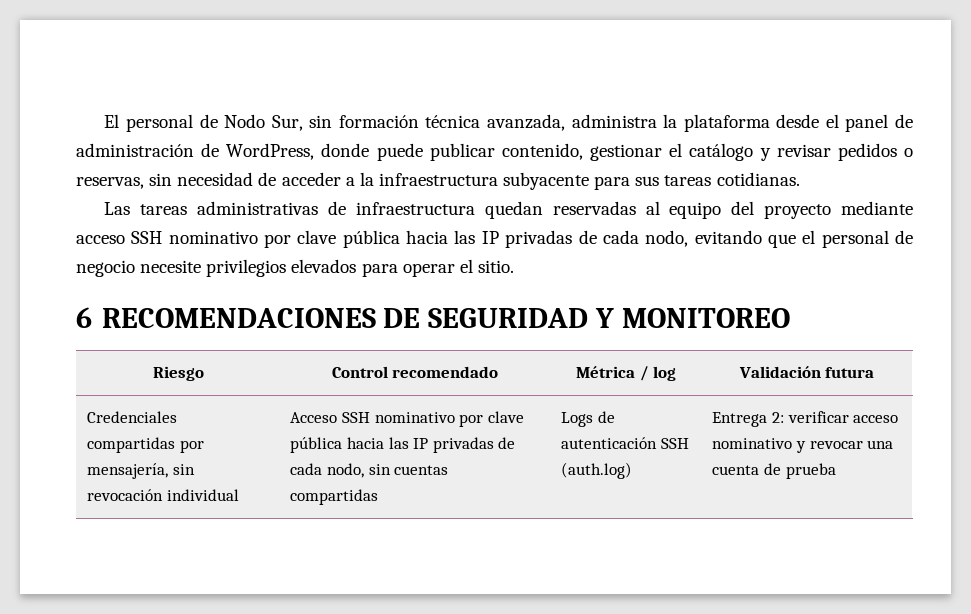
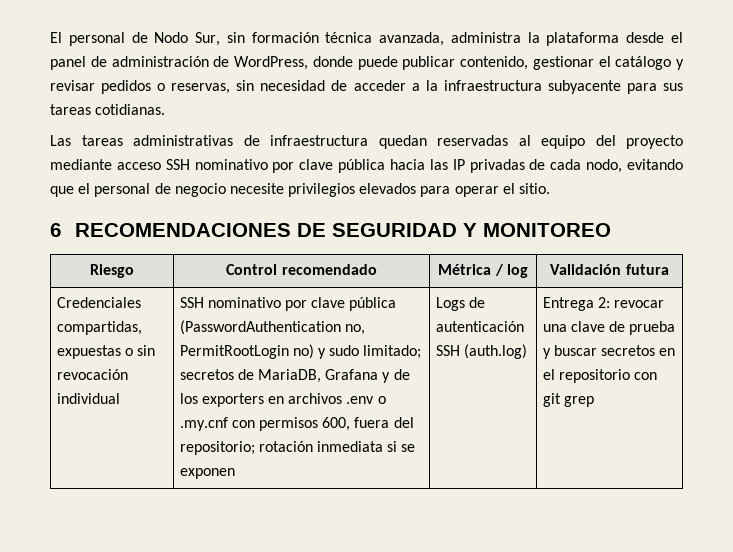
- Credenciales compartidas por mensajería, sin revocación individual
+ Credenciales compartidas, expuestas o sin revocación individual
- Acceso SSH nominativo por clave pública hacia las IP privadas de cada nodo, sin cuentas compartidas
+ SSH nominativo por clave pública (PasswordAuthentication no, PermitRootLogin no) y sudo limitado; secretos de MariaDB, Grafana y de los exporters en archivos .env o .my.cnf con permisos 600, fuera del repositorio; rotación inmediata si se exponen
- Entrega 2: verificar acceso nominativo y revocar una cuenta de prueba
+ Entrega 2: revocar una clave de prueba y buscar secretos en el repositorio con git grep

